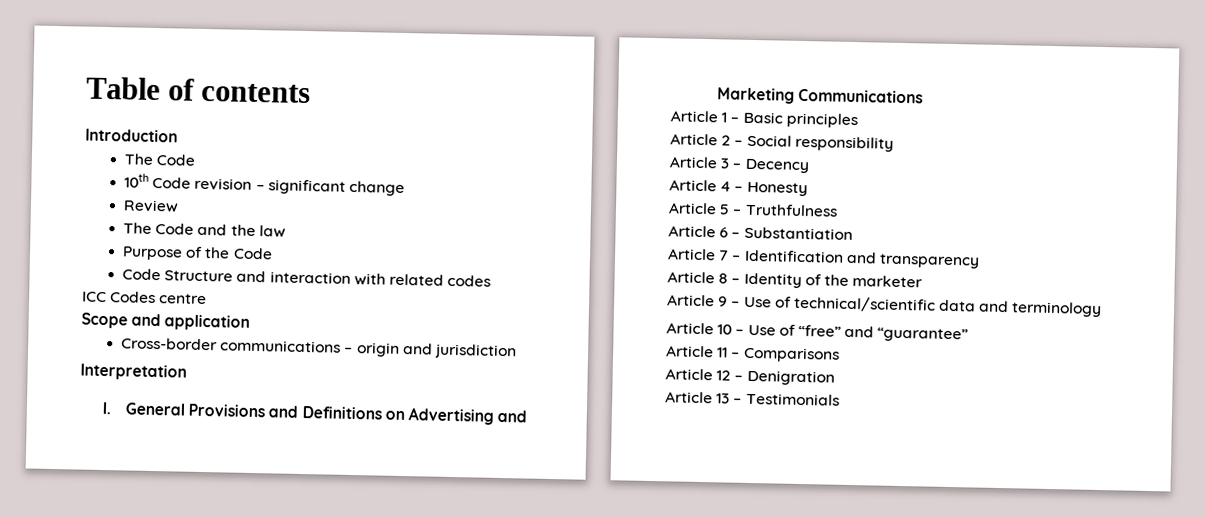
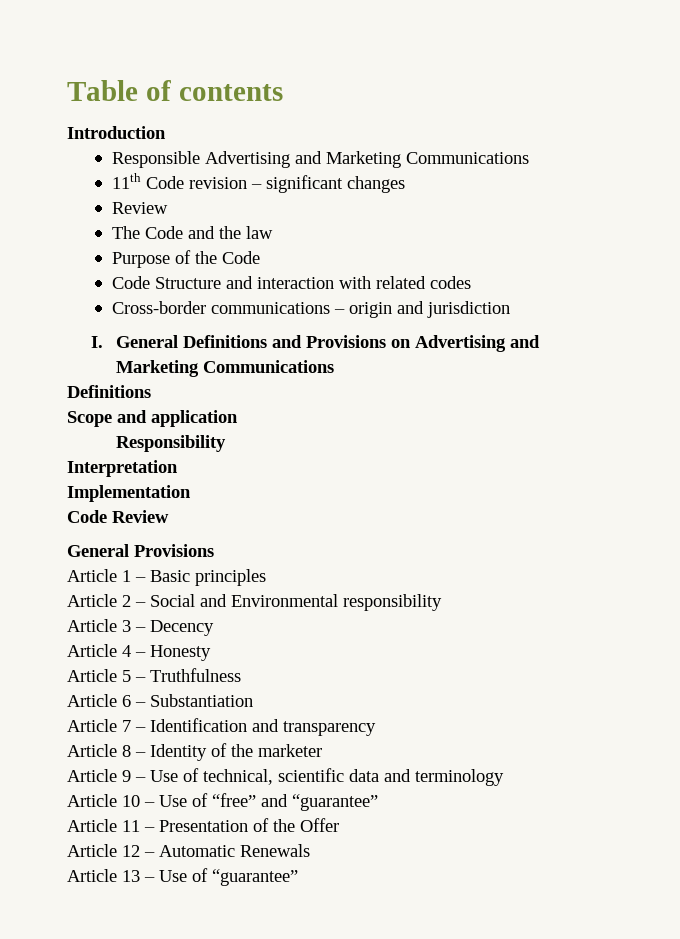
  Introduction
- The Code
- 10th Code revision – significant change
+ Responsible Advertising and Marketing Communications
+ 11th Code revision – significant changes
- ICC Codes centre
- Scope and application
- Interpretation
- I. General Provisions and Definitions on Advertising and Marketing Communications
+ I. General Definitions and Provisions on Advertising and Marketing Communications
+ Definitions
+ Scope and application
+ Responsibility
+ Interpretation
+ Implementation
+ Code Review
+ General Provisions
- Article 2 – Social responsibility
+ Article 2 – Social and Environmental responsibility
- Article 9 – Use of technical/scientific data and terminology
+ Article 9 – Use of technical, scientific data and terminology
- Article 11 – Comparisons
+ Article 11 – Presentation of the Offer
- Article 12 – Denigration
+ Article 12 – Automatic Renewals
- Article 13 – Testimonials
+ Article 13 – Use of “guarantee”

